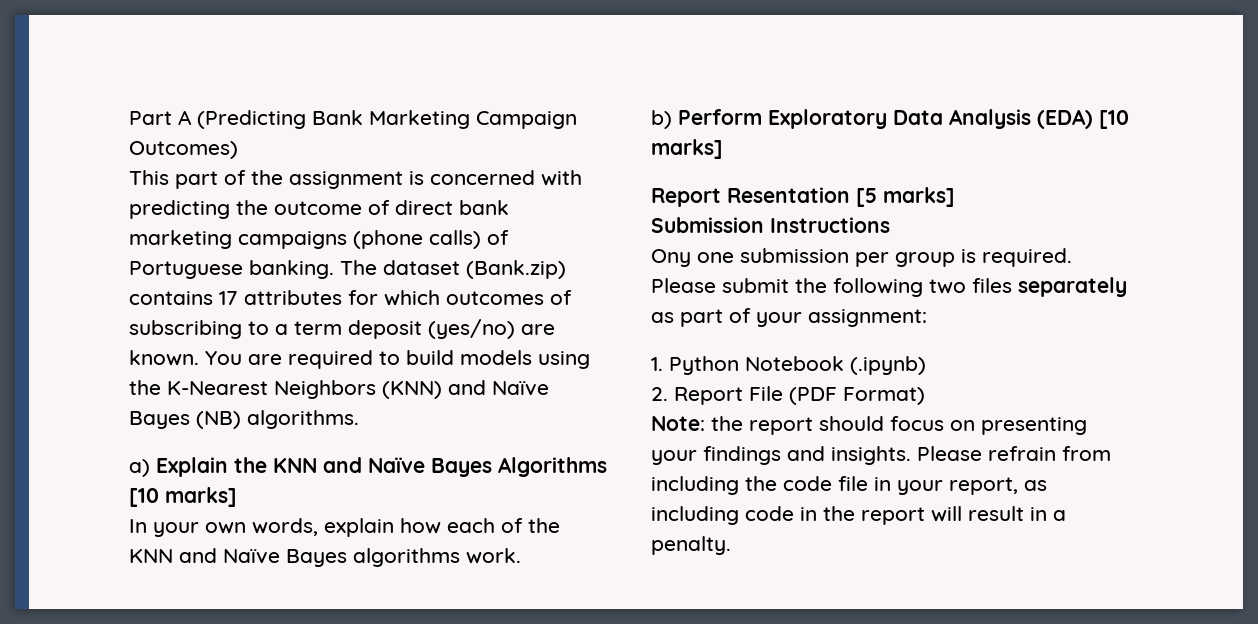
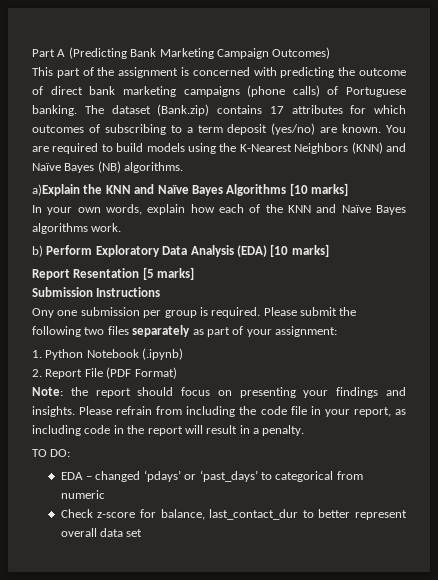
- a) Explain the KNN and Naïve Bayes Algorithms [10 marks]
+ a)Explain the KNN and Naïve Bayes Algorithms [10 marks]
+ TO DO:
+ EDA – changed ‘pdays’ or ‘past_days’ to categorical from numeric
+ Check z-score for balance, last_contact_dur to better represent overall data set

